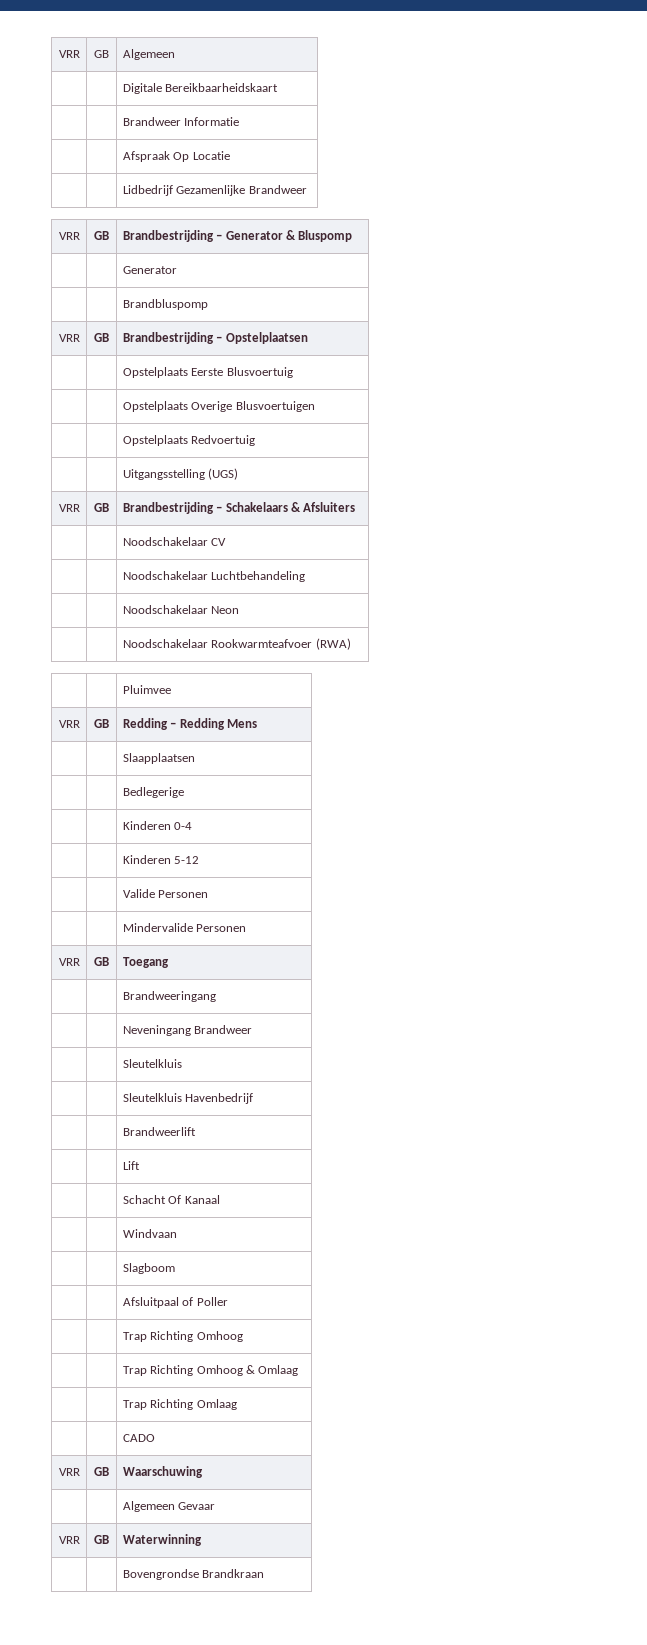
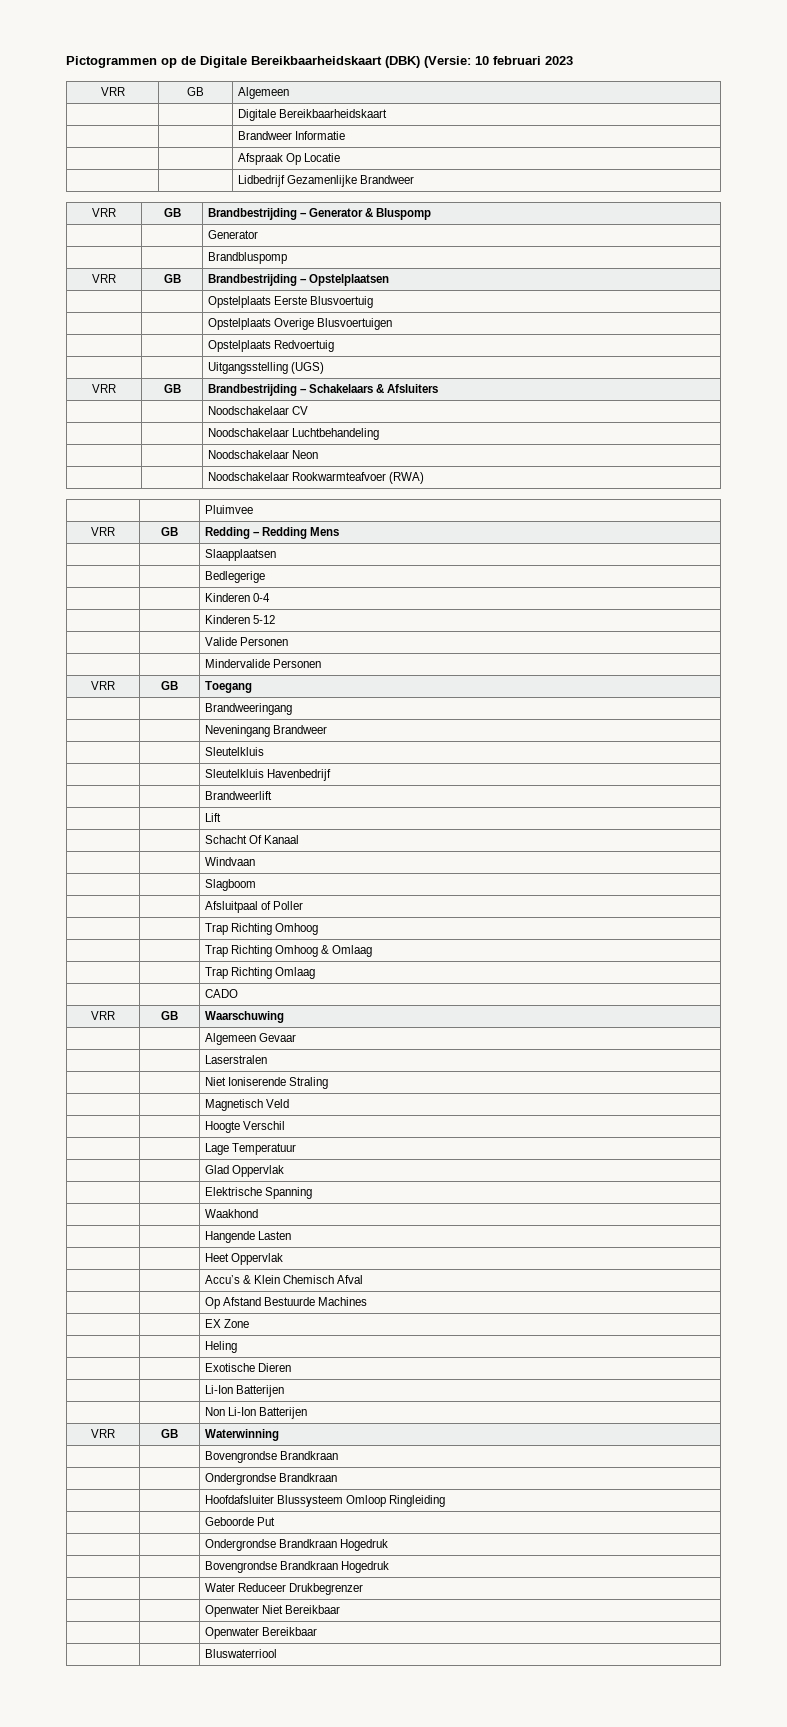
+ Pictogrammen op de Digitale Bereikbaarheidskaart (DBK) (Versie: 10 februari 2023
+ | | Laserstralen
+ | | Niet Ioniserende Straling
+ | | Magnetisch Veld
+ | | Hoogte Verschil
+ | | Lage Temperatuur
+ | | Glad Oppervlak
+ | | Elektrische Spanning
+ | | Waakhond
+ | | Hangende Lasten
+ | | Heet Oppervlak
+ | | Accu’s & Klein Chemisch Afval
+ | | Op Afstand Bestuurde Machines
+ | | EX Zone
+ | | Heling
+ | | Exotische Dieren
+ | | Li-Ion Batterijen
+ | | Non Li-Ion Batterijen
  VRR | GB | Waterwinning
  | | Bovengrondse Brandkraan
+ | | Ondergrondse Brandkraan
+ | | Hoofdafsluiter Blussysteem Omloop Ringleiding
+ | | Geboorde Put
+ | | Ondergrondse Brandkraan Hogedruk
+ | | Bovengrondse Brandkraan Hogedruk
+ | | Water Reduceer Drukbegrenzer
+ | | Openwater Niet Bereikbaar
+ | | Openwater Bereikbaar
+ | | Bluswaterriool

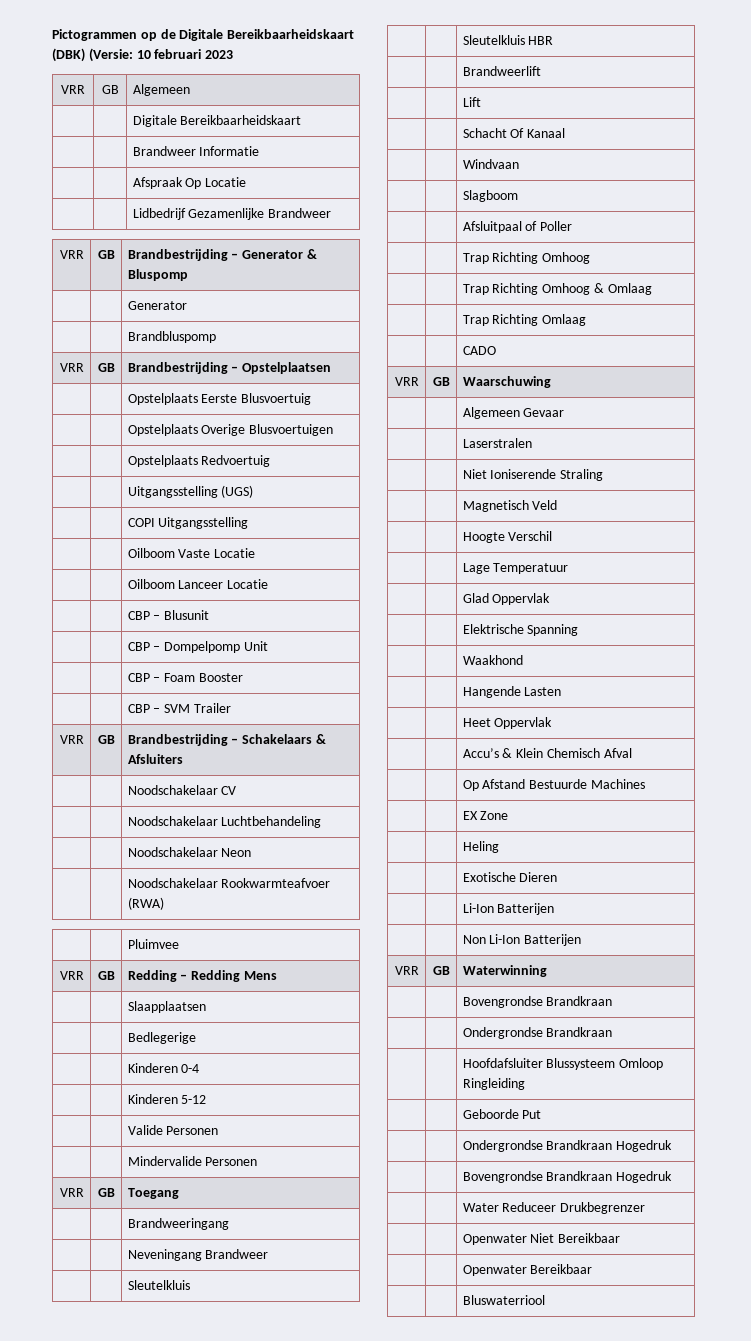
+ | | COPI Uitgangsstelling
+ | | Oilboom Vaste Locatie
+ | | Oilboom Lanceer Locatie
+ | | CBP – Blusunit
+ | | CBP – Dompelpomp Unit
+ | | CBP – Foam Booster
+ | | CBP – SVM Trailer
- | | Sleutelkluis Havenbedrijf
+ | | Sleutelkluis HBR

